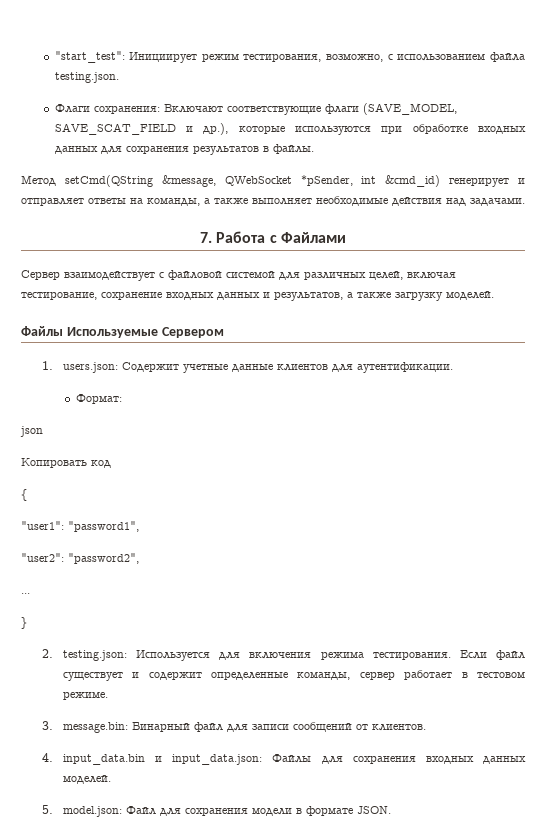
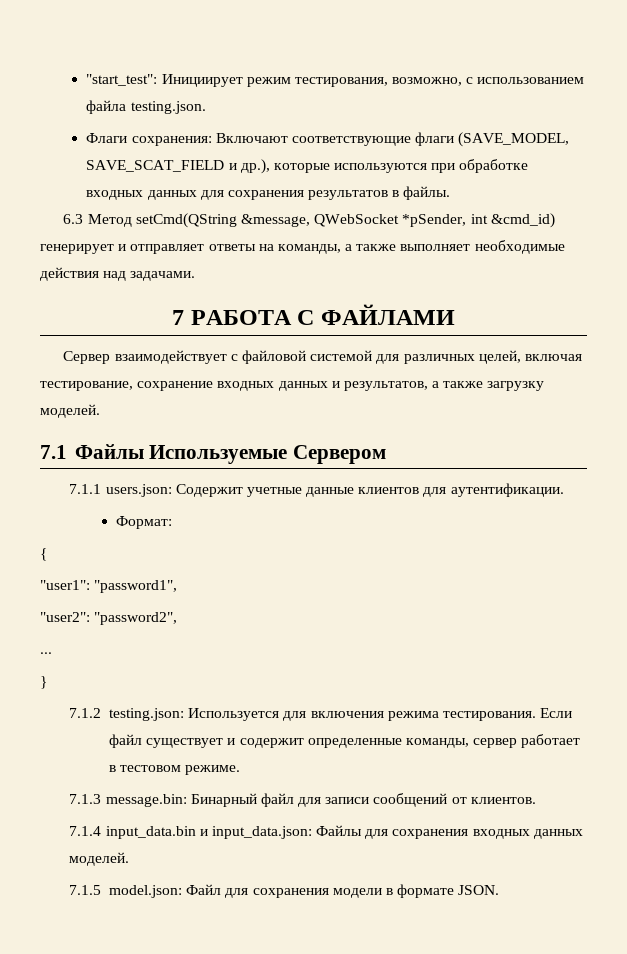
- Метод setCmd(QString &message, QWebSocket *pSender, int &cmd_id) генерирует и отправляет ответы на команды, а также выполняет необходимые действия над задачами.
+ 6.3 Метод setCmd(QString &message, QWebSocket *pSender, int &cmd_id) генерирует и отправляет ответы на команды, а также выполняет необходимые действия над задачами.
- 7. Работа с Файлами
+ 7 РАБОТА С ФАЙЛАМИ
- Файлы Используемые Сервером
+ 7.1 Файлы Используемые Сервером
- 1. users.json: Содержит учетные данные клиентов для аутентификации.
+ 7.1.1 users.json: Содержит учетные данные клиентов для аутентификации.
- json
- Копировать код
- 2. testing.json: Используется для включения режима тестирования.
+ 7.1.2 testing.json: Используется для включения режима тестирования.
- 3. message.bin: Бинарный файл для записи сообщений от клиентов.
+ 7.1.3 message.bin: Бинарный файл для записи сообщений от клиентов.
- 4. input_data.bin и input_data.json: Файлы для сохранения входных данных моделей.
+ 7.1.4 input_data.bin и input_data.json: Файлы для сохранения входных данных моделей.
- 5. model.json: Файл для сохранения модели в формате JSON.
+ 7.1.5 model.json: Файл для сохранения модели в формате JSON.

